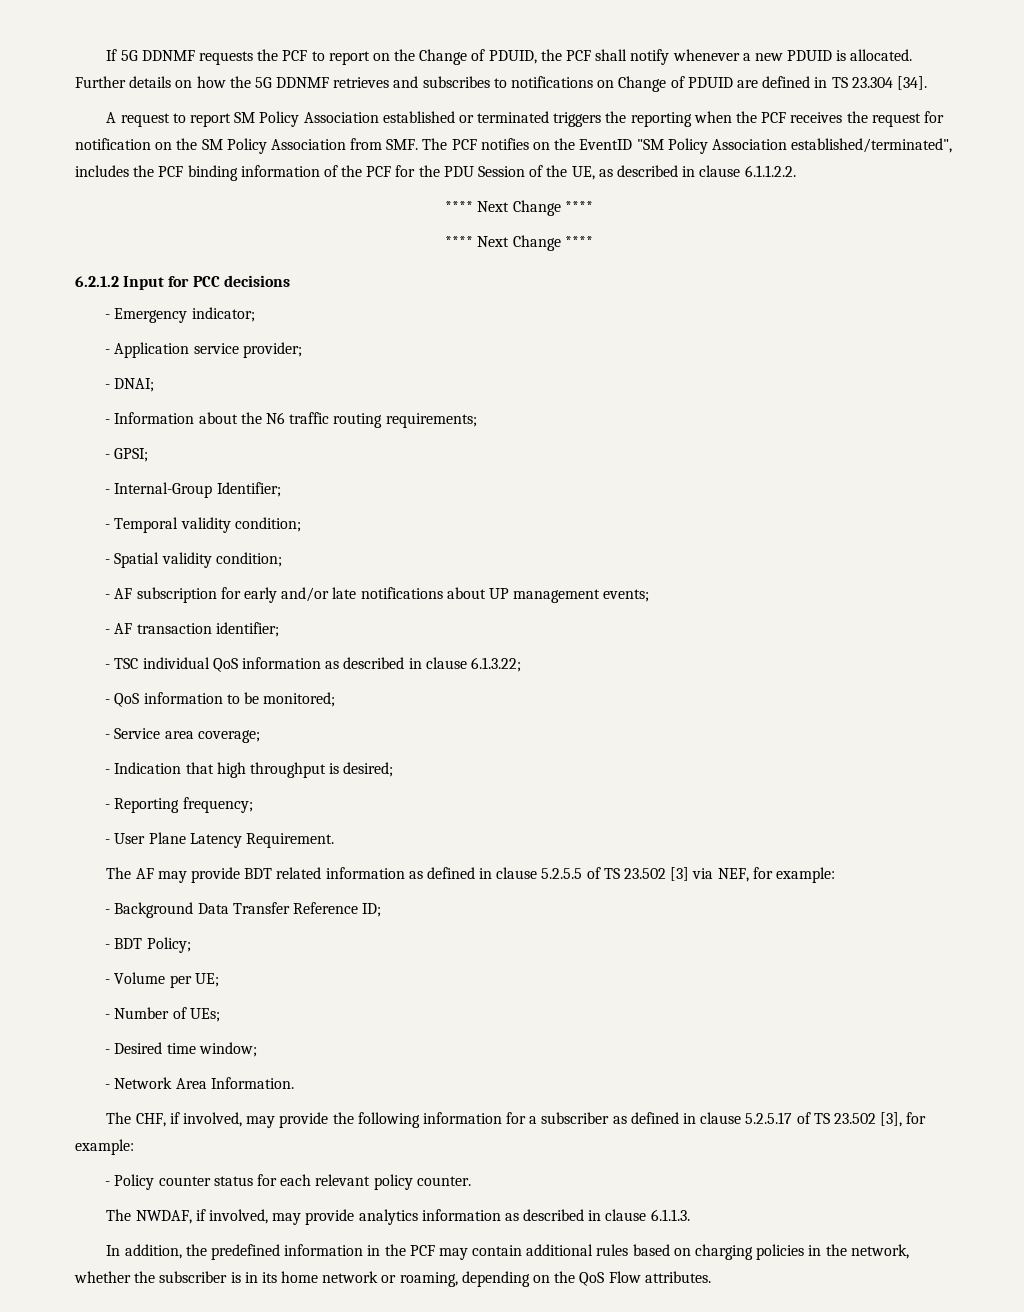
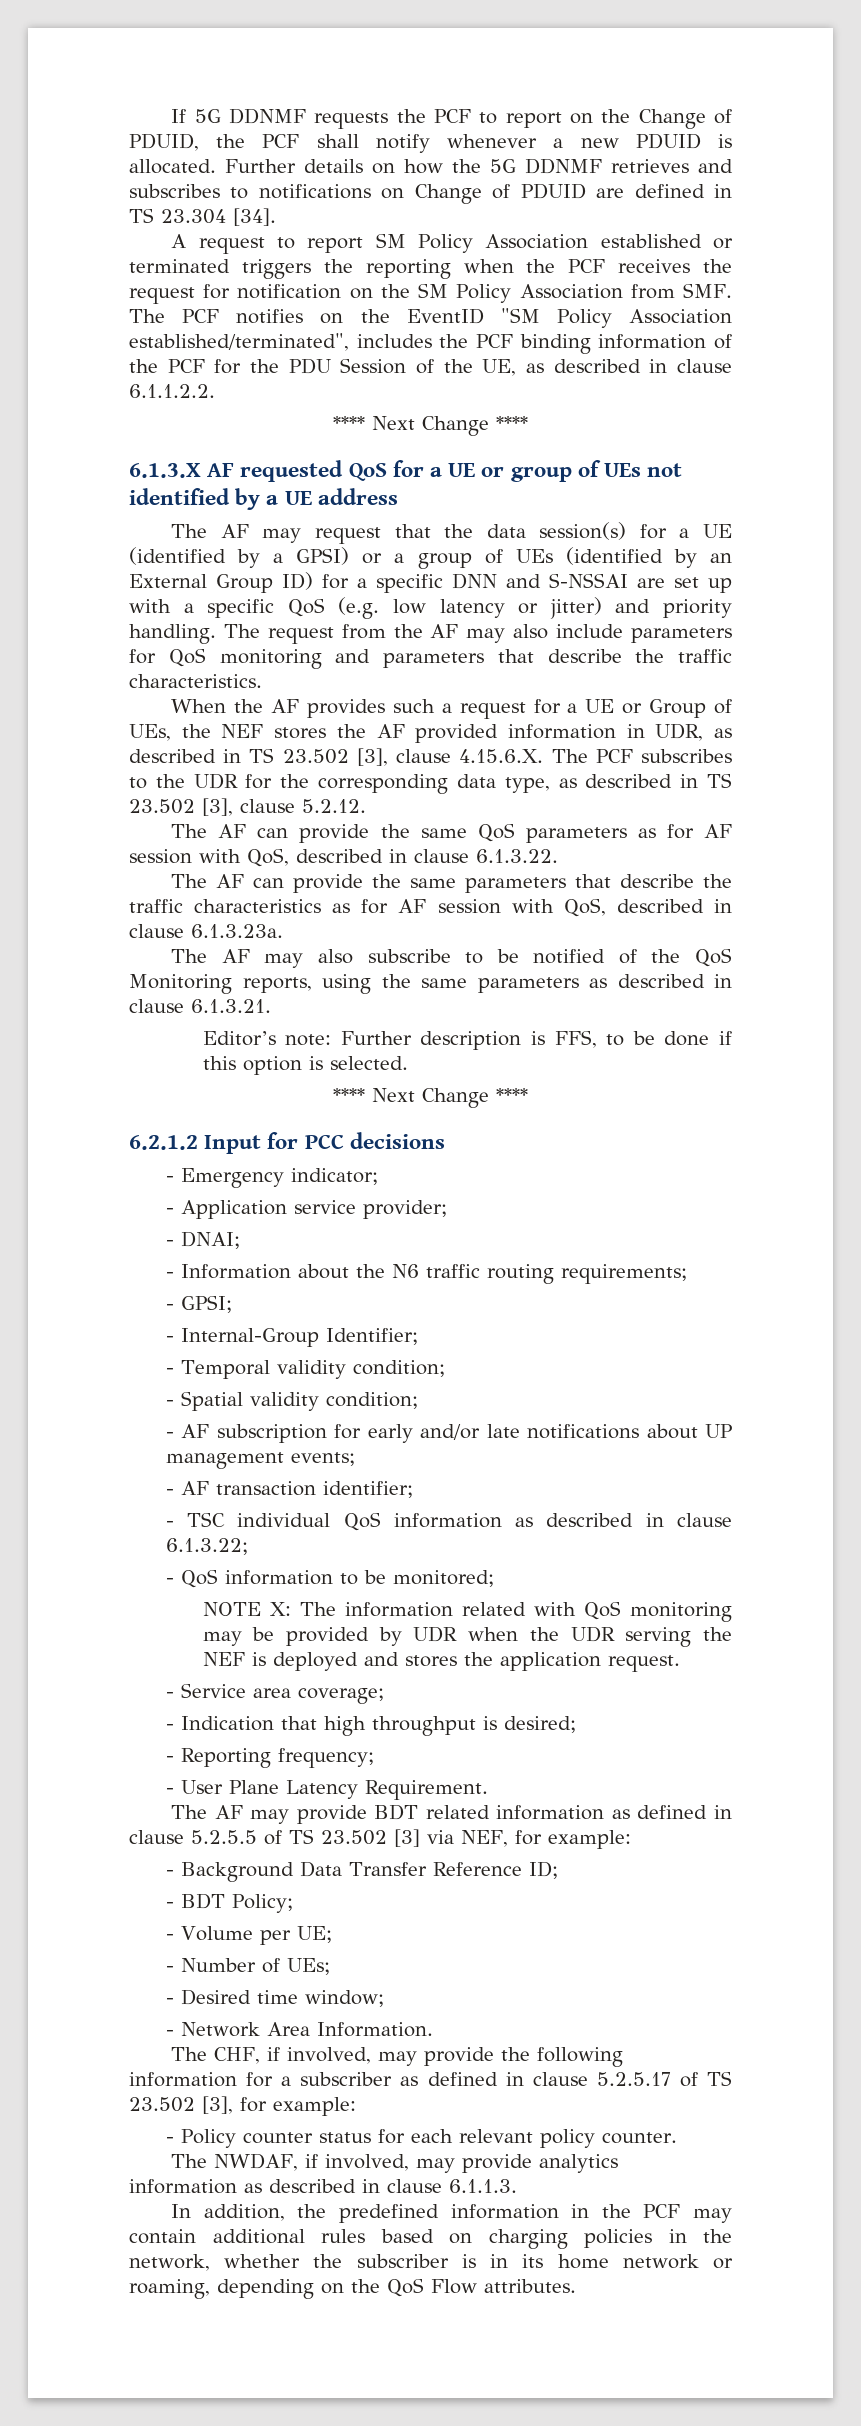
+ 6.1.3.X AF requested QoS for a UE or group of UEs not identified by a UE address
+ The AF may request that the data session(s) for a UE (identified by a GPSI) or a group of UEs (identified by an External Group ID) for a specific DNN and S-NSSAI are set up with a specific QoS (e.g. low latency or jitter) and priority handling. The request from the AF may also include parameters for QoS monitoring and parameters that describe the traffic characteristics.
+ When the AF provides such a request for a UE or Group of UEs, the NEF stores the AF provided information in UDR, as described in TS 23.502 [3], clause 4.15.6.X. The PCF subscribes to the UDR for the corresponding data type, as described in TS 23.502 [3], clause 5.2.12.
+ The AF can provide the same QoS parameters as for AF session with QoS, described in clause 6.1.3.22.
+ The AF can provide the same parameters that describe the traffic characteristics as for AF session with QoS, described in clause 6.1.3.23a.
+ The AF may also subscribe to be notified of the QoS Monitoring reports, using the same parameters as described in clause 6.1.3.21.
+ Editor’s note: Further description is FFS, to be done if this option is selected.
+ NOTE X: The information related with QoS monitoring may be provided by UDR when the UDR serving the NEF is deployed and stores the application request.

